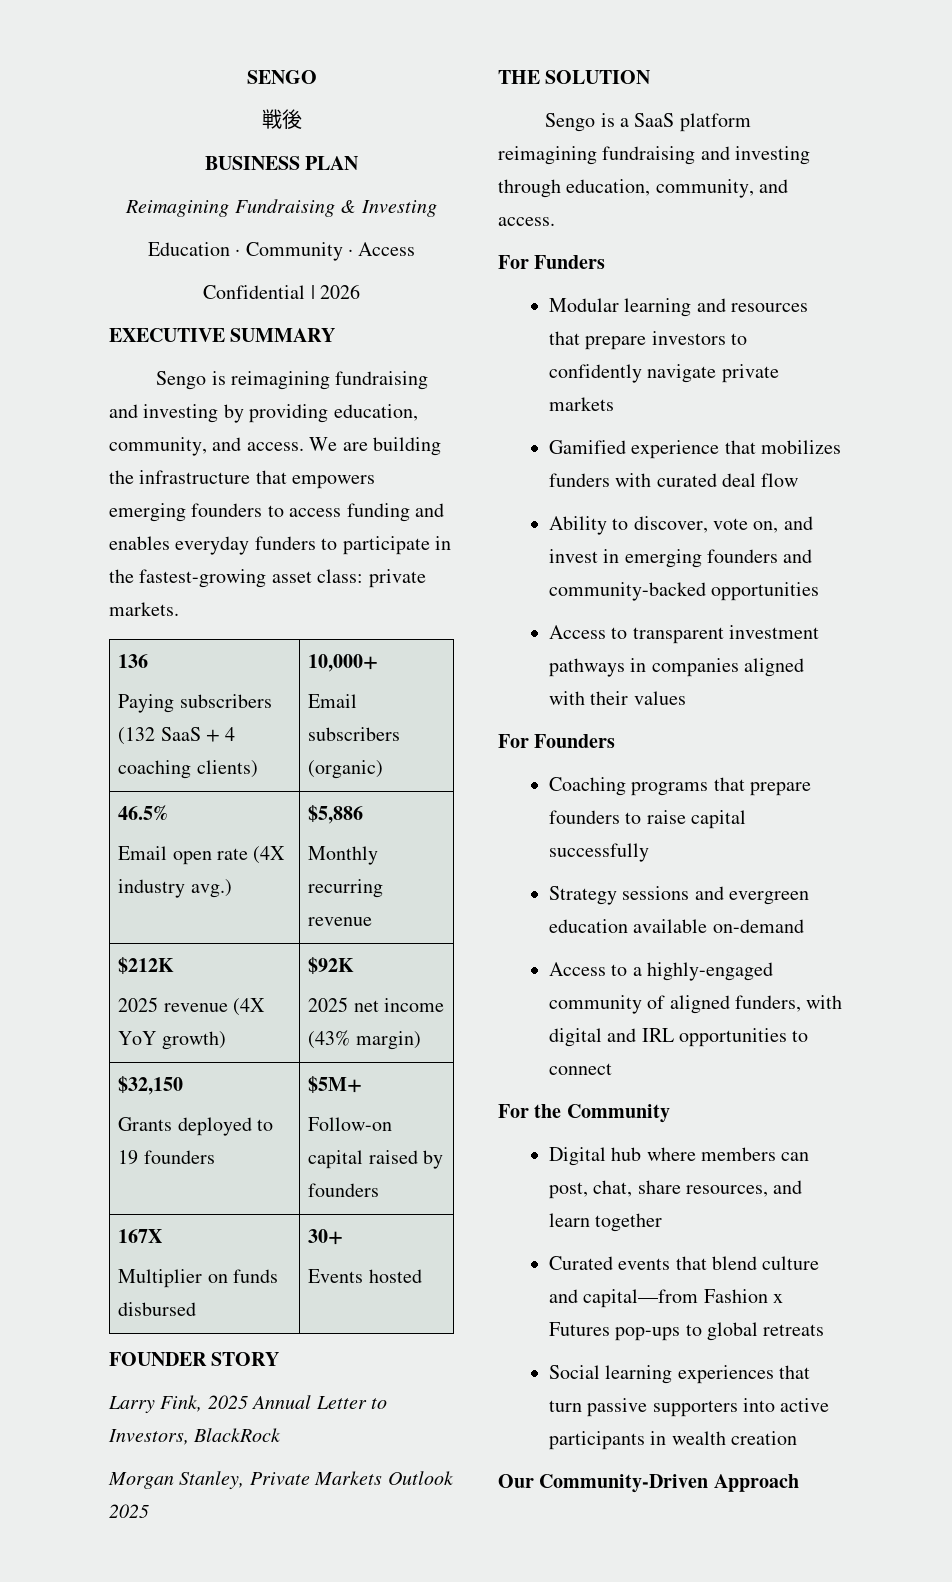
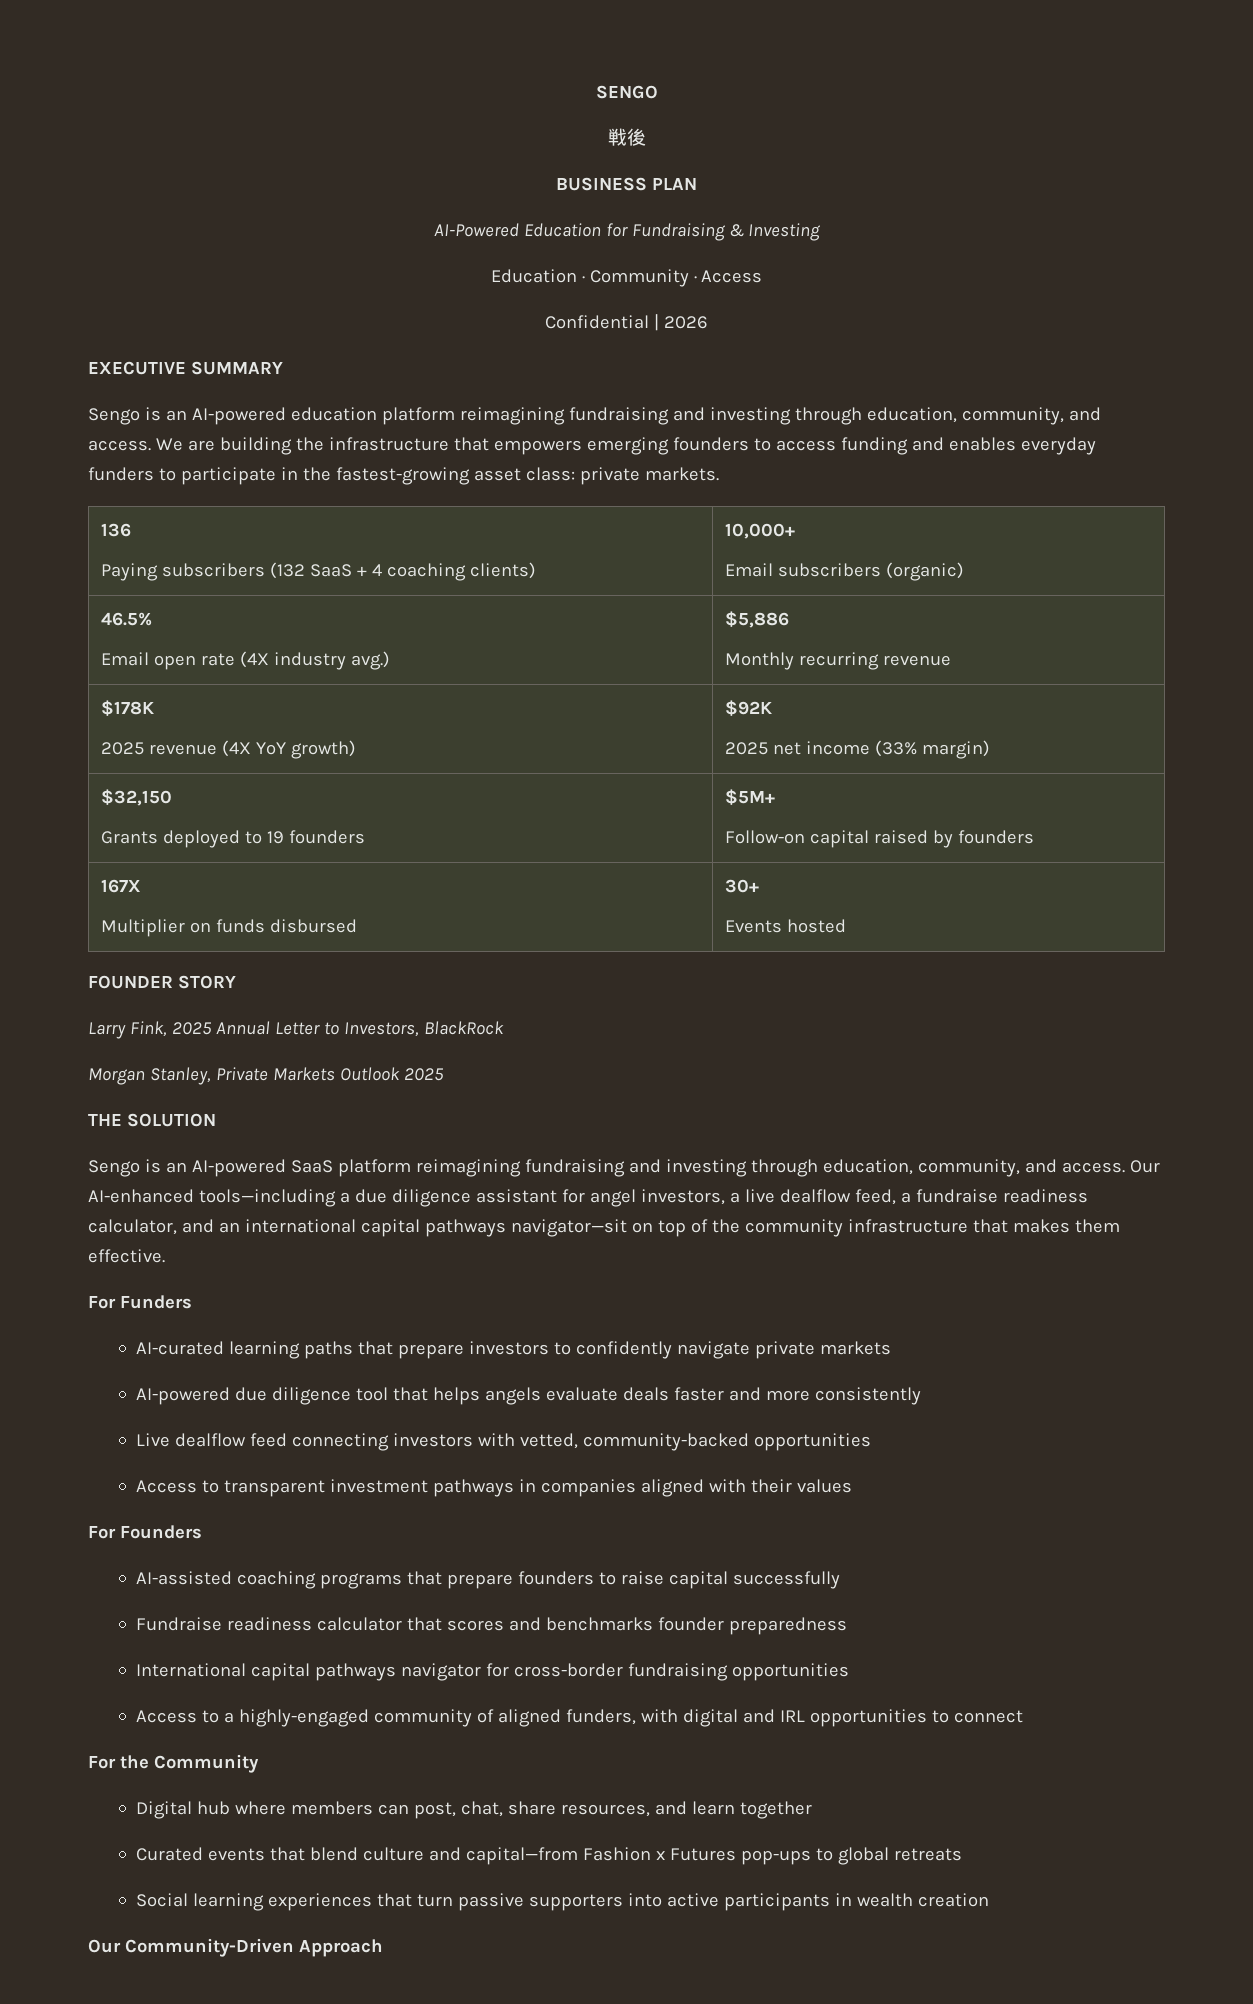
- Reimagining Fundraising & Investing
+ AI-Powered Education for Fundraising & Investing
- Sengo is reimagining fundraising and investing by providing education, community, and access.
+ Sengo is an AI-powered education platform reimagining fundraising and investing through education, community, and access.
- $212K
+ $178K
  2025 revenue (4X YoY growth) | $92K
- 2025 net income (43% margin)
+ 2025 net income (33% margin)
- Sengo is a SaaS platform reimagining fundraising and investing through education, community, and access.
+ Sengo is an AI-powered SaaS platform reimagining fundraising and investing through education, community, and access. Our AI-enhanced tools—including a due diligence assistant for angel investors, a live dealflow feed, a fundraise readiness calculator, and an international capital pathways navigator—sit on top of the community infrastructure that makes them effective.
  For Funders
- Modular learning and resources that prepare investors to confidently navigate private markets
+ AI-curated learning paths that prepare investors to confidently navigate private markets
- Gamified experience that mobilizes funders with curated deal flow
- Ability to discover, vote on, and invest in emerging founders and community-backed opportunities
+ AI-powered due diligence tool that helps angels evaluate deals faster and more consistently
+ Live dealflow feed connecting investors with vetted, community-backed opportunities
- Coaching programs that prepare founders to raise capital successfully
+ AI-assisted coaching programs that prepare founders to raise capital successfully
- Strategy sessions and evergreen education available on-demand
+ Fundraise readiness calculator that scores and benchmarks founder preparedness
+ International capital pathways navigator for cross-border fundraising opportunities

